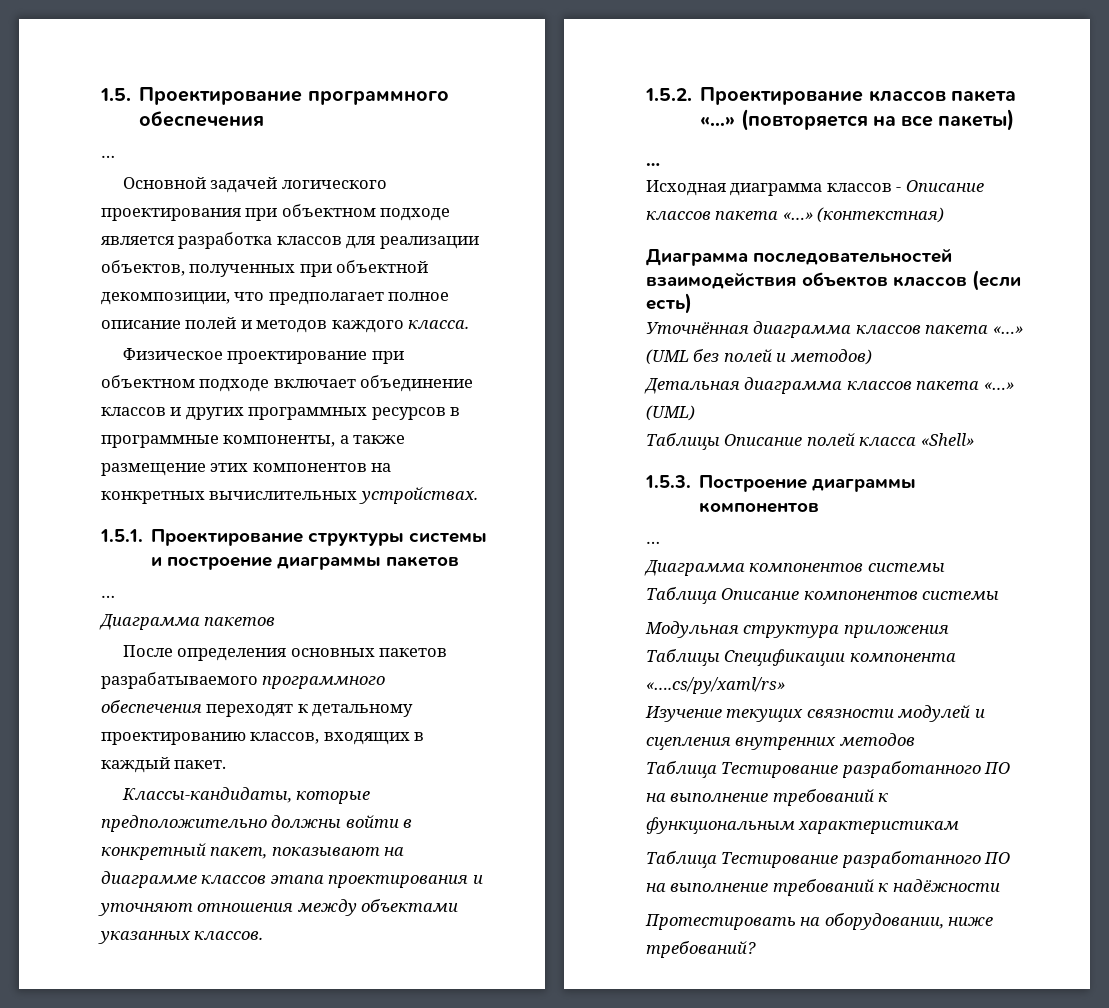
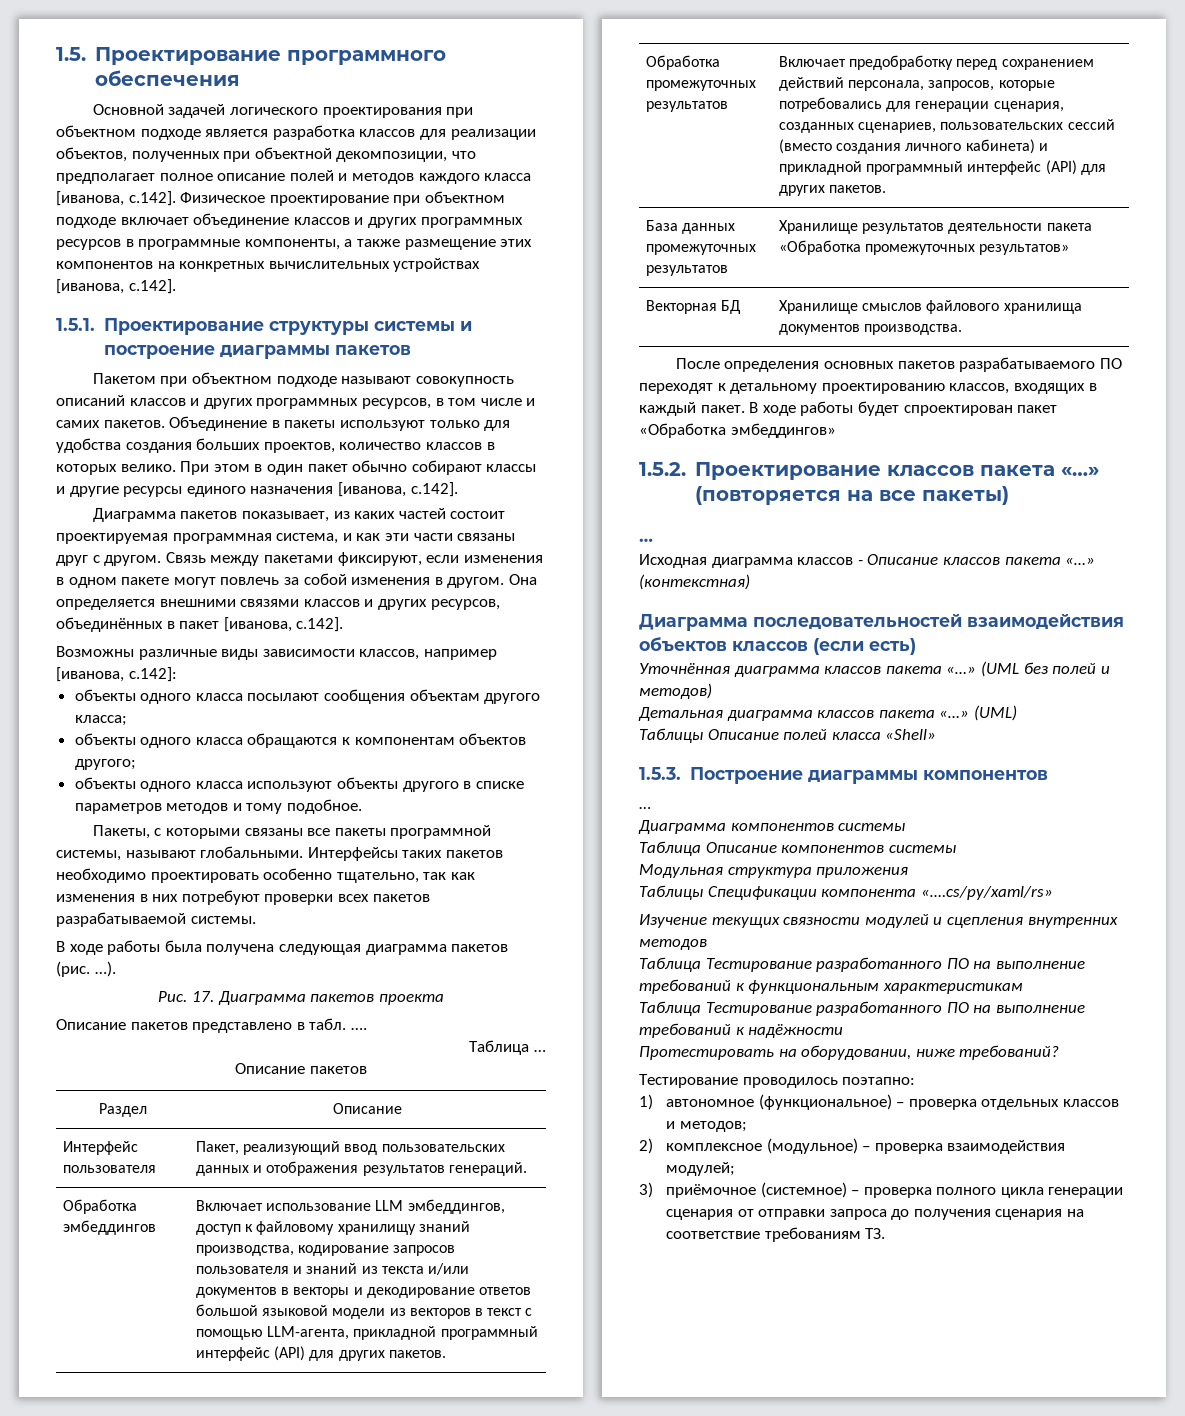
  1.5. Проектирование программного обеспечения
- …
- Основной задачей логического проектирования при объектном подходе является разработка классов для реализации объектов, полученных при объектной декомпозиции, что предполагает полное описание полей и методов каждого класса.
- Физическое проектирование при объектном подходе включает объединение классов и других программных ресурсов в программные компоненты, а также размещение этих компонентов на конкретных вычислительных устройствах.
+ Основной задачей логического проектирования при объектном подходе является разработка классов для реализации объектов, полученных при объектной декомпозиции, что предполагает полное описание полей и методов каждого класса [иванова, с.142]. Физическое проектирование при объектном подходе включает объединение классов и других программных ресурсов в программные компоненты, а также размещение этих компонентов на конкретных вычислительных устройствах [иванова, с.142].
  1.5.1. Проектирование структуры системы и построение диаграммы пакетов
- …
- Диаграмма пакетов
+ Пакетом при объектном подходе называют совокупность описаний классов и других программных ресурсов, в том числе и самих пакетов. Объединение в пакеты используют только для удобства создания больших проектов, количество классов в которых велико. При этом в один пакет обычно собирают классы и другие ресурсы единого назначения [иванова, с.142].
+ Диаграмма пакетов показывает, из каких частей состоит проектируемая программная система, и как эти части связаны друг с другом. Связь между пакетами фиксируют, если изменения в одном пакете могут повлечь за собой изменения в другом. Она определяется внешними связями классов и других ресурсов, объединённых в пакет [иванова, с.142].
+ Возможны различные виды зависимости классов, например [иванова, с.142]:
+ объекты одного класса посылают сообщения объектам другого класса;
+ объекты одного класса обращаются к компонентам объектов другого;
+ объекты одного класса используют объекты другого в списке параметров методов и тому подобное.
+ Пакеты, с которыми связаны все пакеты программной системы, называют глобальными. Интерфейсы таких пакетов необходимо проектировать особенно тщательно, так как изменения в них потребуют проверки всех пакетов разрабатываемой системы.
+ В ходе работы была получена следующая диаграмма пакетов (рис. …).
+ Рис. 17. Диаграмма пакетов проекта
+ Описание пакетов представлено в табл. ….
+ Таблица …
+ Описание пакетов
+ Раздел | Описание
+ Интерфейс пользователя | Пакет, реализующий ввод пользовательских данных и отображения результатов генераций.
+ Обработка эмбеддингов | Включает использование LLM эмбеддингов, доступ к файловому хранилищу знаний производства, кодирование запросов пользователя и знаний из текста и/или документов в векторы и декодирование ответов большой языковой модели из векторов в текст с помощью LLM-агента, прикладной программный интерфейс (API) для других пакетов.
+ Обработка промежуточных результатов | Включает предобработку перед сохранением действий персонала, запросов, которые потребовались для генерации сценария, созданных сценариев, пользовательских сессий (вместо создания личного кабинета) и прикладной программный интерфейс (API) для других пакетов.
+ База данных промежуточных результатов | Хранилище результатов деятельности пакета «Обработка промежуточных результатов»
+ Векторная БД | Хранилище смыслов файлового хранилища документов производства.
- После определения основных пакетов разрабатываемого программного обеспечения переходят к детальному проектированию классов, входящих в каждый пакет.
- Классы-кандидаты, которые предположительно должны войти в конкретный пакет, показывают на диаграмме классов этапа проектирования и уточняют отношения между объектами указанных классов.
+ После определения основных пакетов разрабатываемого ПО переходят к детальному проектированию классов, входящих в каждый пакет. В ходе работы будет спроектирован пакет «Обработка эмбеддингов»
+ Тестирование проводилось поэтапно:
+ 1) автономное (функциональное) – проверка отдельных классов и методов;
+ 2) комплексное (модульное) – проверка взаимодействия модулей;
+ 3) приёмочное (системное) – проверка полного цикла генерации сценария от отправки запроса до получения сценария на соответствие требованиям ТЗ.

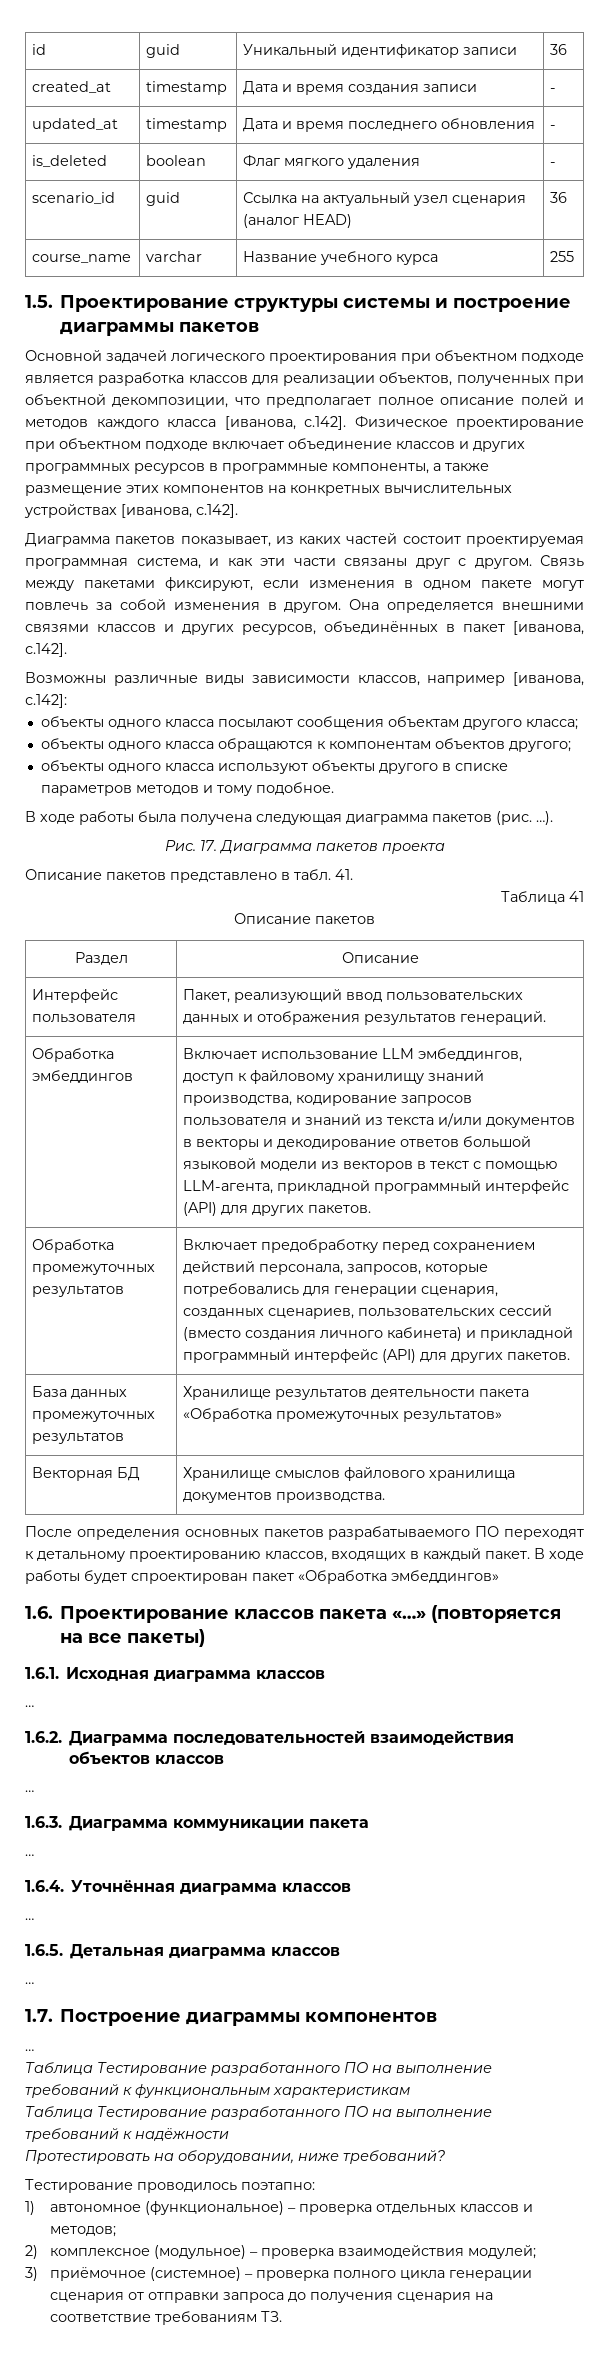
- 1.5. Проектирование программного обеспечения
+ id | guid | Уникальный идентификатор записи | 36
+ created_at | timestamp | Дата и время создания записи | -
+ updated_at | timestamp | Дата и время последнего обновления | -
+ is_deleted | boolean | Флаг мягкого удаления | -
+ scenario_id | guid | Ссылка на актуальный узел сценария (аналог HEAD) | 36
+ course_name | varchar | Название учебного курса | 255
+ 1.5. Проектирование структуры системы и построение диаграммы пакетов
- 1.5.1. Проектирование структуры системы и построение диаграммы пакетов
- Пакетом при объектном подходе называют совокупность описаний классов и других программных ресурсов, в том числе и самих пакетов. Объединение в пакеты используют только для удобства создания больших проектов, количество классов в которых велико. При этом в один пакет обычно собирают классы и другие ресурсы единого назначения [иванова, с.142].
- Пакеты, с которыми связаны все пакеты программной системы, называют глобальными. Интерфейсы таких пакетов необходимо проектировать особенно тщательно, так как изменения в них потребуют проверки всех пакетов разрабатываемой системы.
- ….
- Таблица …
+ 41.
+ Таблица 41
- 1.5.2. Проектирование классов пакета «…»
+ 1.6. Проектирование классов пакета «…»
  (повторяется на все пакеты)
+ 1.6.1. Исходная диаграмма классов
  …
- Исходная диаграмма классов - Описание классов пакета «…» (контекстная)
- Диаграмма последовательностей взаимодействия объектов классов (если есть)
- Уточнённая диаграмма классов пакета «…» (UML без полей и методов)
- Детальная диаграмма классов пакета «…» (UML)
- Таблицы Описание полей класса «Shell»
- 1.5.3. Построение диаграммы компонентов
+ 1.6.2. Диаграмма последовательностей взаимодействия объектов классов
  …
- Диаграмма компонентов системы
- Таблица Описание компонентов системы
- Модульная структура приложения
- Таблицы Спецификации компонента «….cs/py/xaml/rs»
- Изучение текущих связности модулей и сцепления внутренних методов
+ 1.6.3. Диаграмма коммуникации пакета
+ …
+ 1.6.4. Уточнённая диаграмма классов
+ …
+ 1.6.5. Детальная диаграмма классов
+ …
+ 1.7. Построение диаграммы компонентов
+ …

